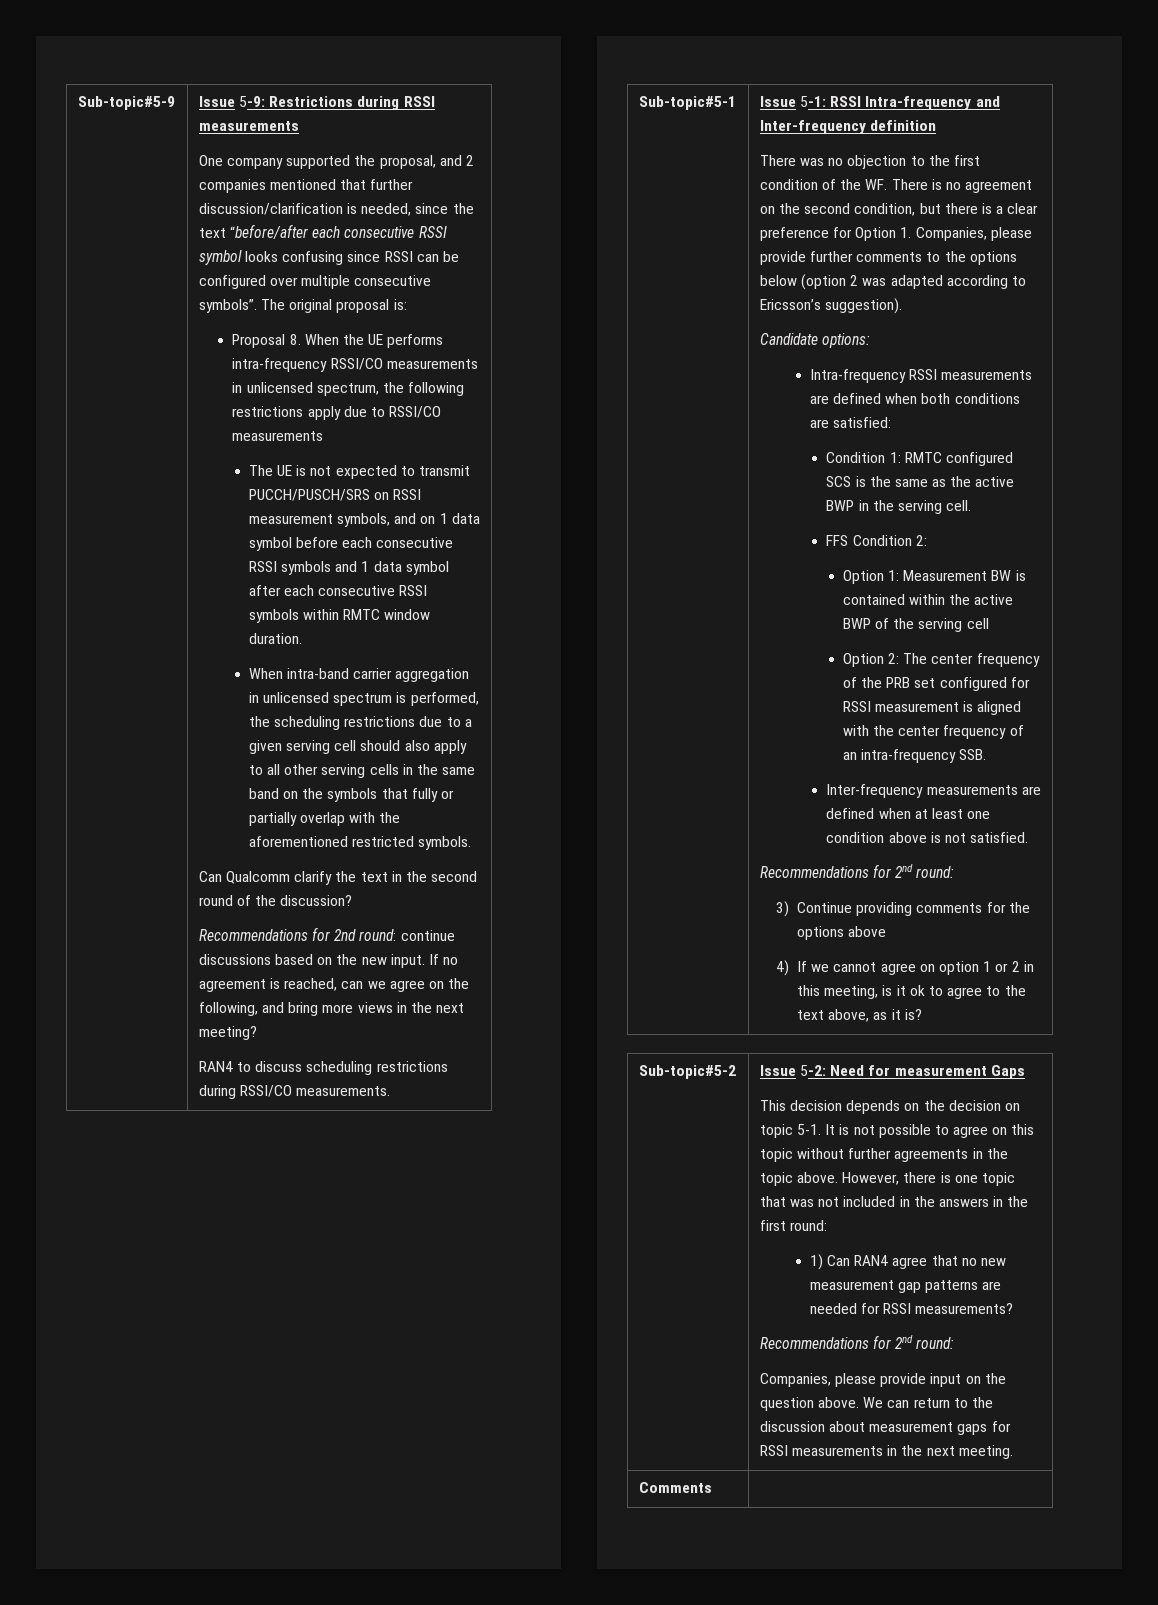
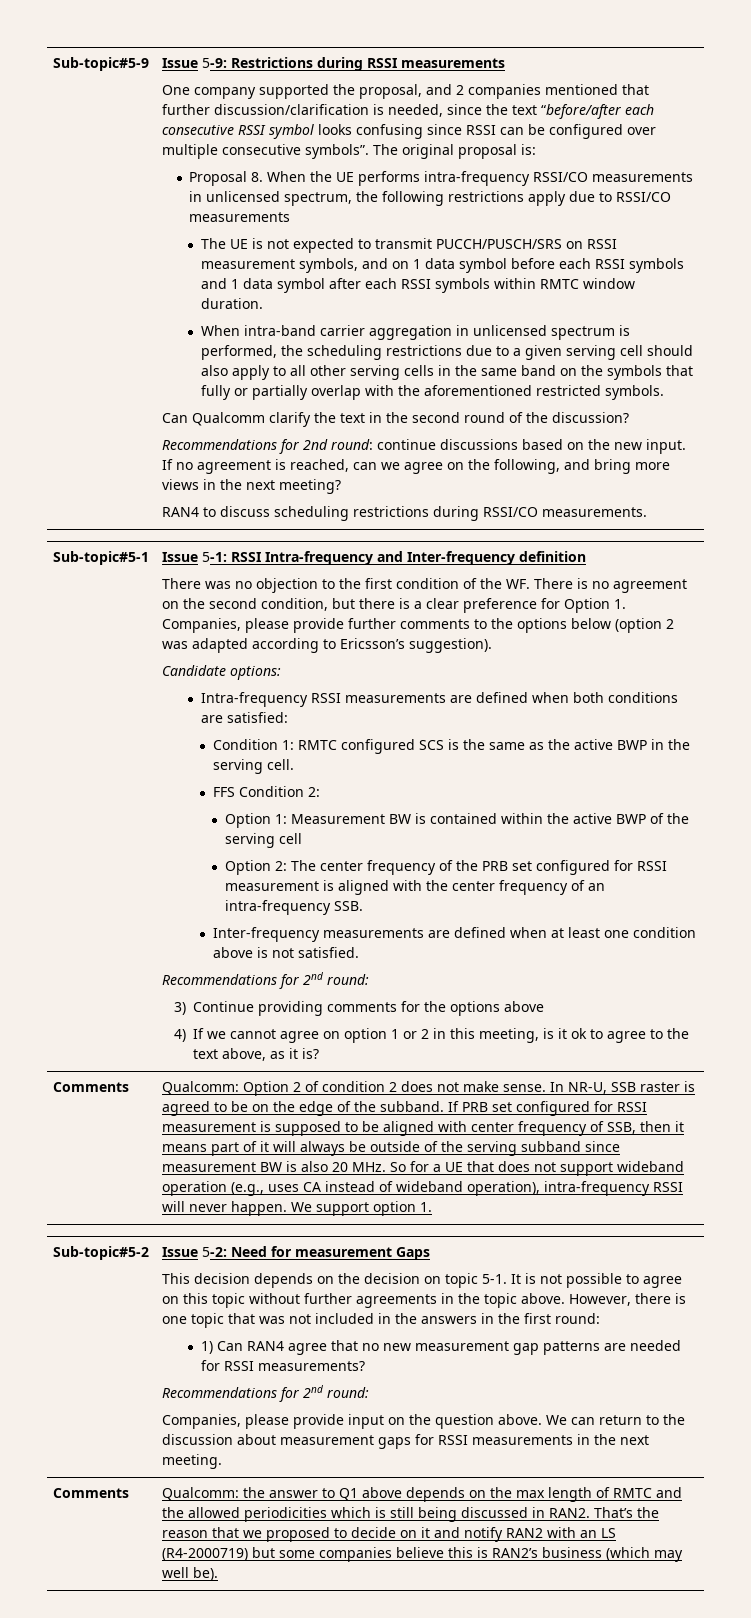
- The UE is not expected to transmit PUCCH/PUSCH/SRS on RSSI measurement symbols, and on 1 data symbol before each consecutive RSSI symbols and 1 data symbol after each consecutive RSSI symbols within RMTC window duration.
+ The UE is not expected to transmit PUCCH/PUSCH/SRS on RSSI measurement symbols, and on 1 data symbol before each RSSI symbols and 1 data symbol after each RSSI symbols within RMTC window duration.
+ Comments | Qualcomm: Option 2 of condition 2 does not make sense. In NR-U, SSB raster is agreed to be on the edge of the subband. If PRB set configured for RSSI measurement is supposed to be aligned with center frequency of SSB, then it means part of it will always be outside of the serving subband since measurement BW is also 20 MHz. So for a UE that does not support wideband operation (e.g., uses CA instead of wideband operation), intra-frequency RSSI will never happen. We support option 1.
+ Qualcomm: the answer to Q1 above depends on the max length of RMTC and the allowed periodicities which is still being discussed in RAN2. That’s the reason that we proposed to decide on it and notify RAN2 with an LS (R4-2000719) but some companies believe this is RAN2’s business (which may well be).

